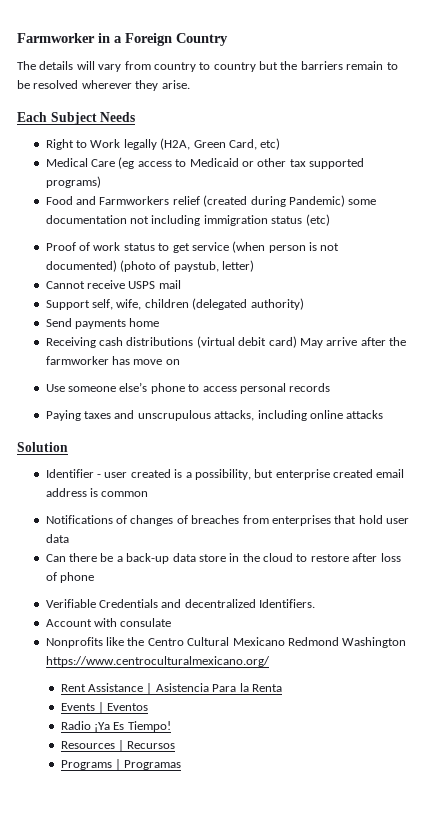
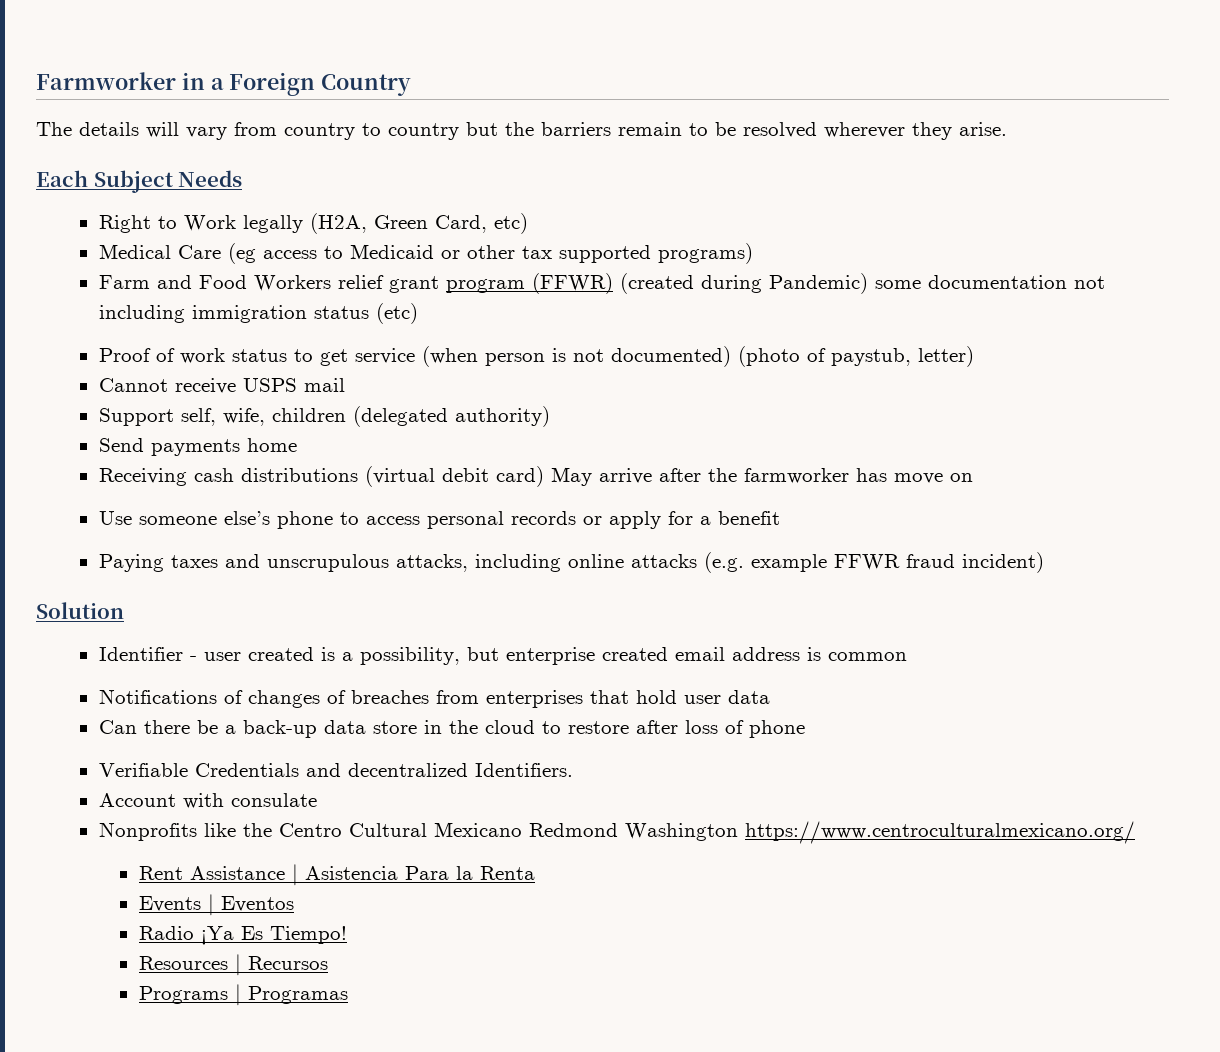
- Food and Farmworkers relief (created during Pandemic) some documentation not including immigration status (etc)
+ Farm and Food Workers relief grant program (FFWR) (created during Pandemic) some documentation not including immigration status (etc)
- Use someone else’s phone to access personal records
+ Use someone else’s phone to access personal records or apply for a benefit
- Paying taxes and unscrupulous attacks, including online attacks
+ Paying taxes and unscrupulous attacks, including online attacks (e.g. example FFWR fraud incident)

